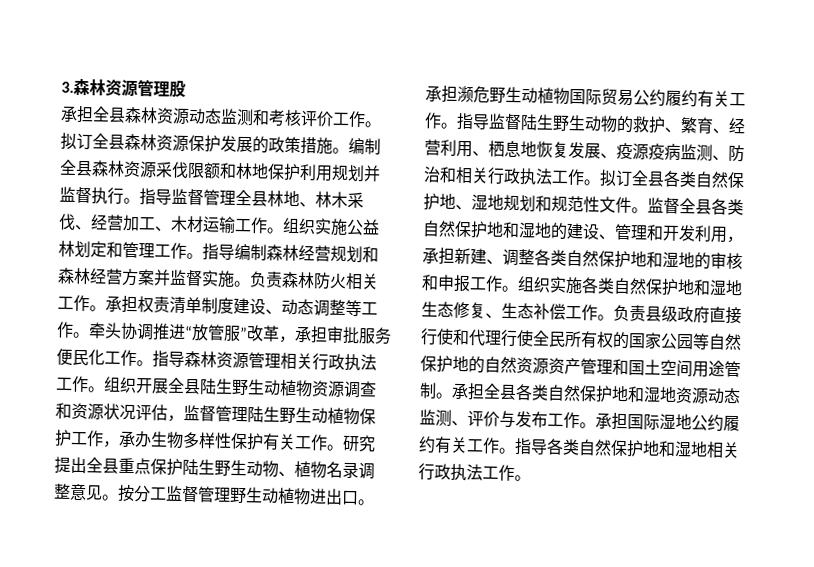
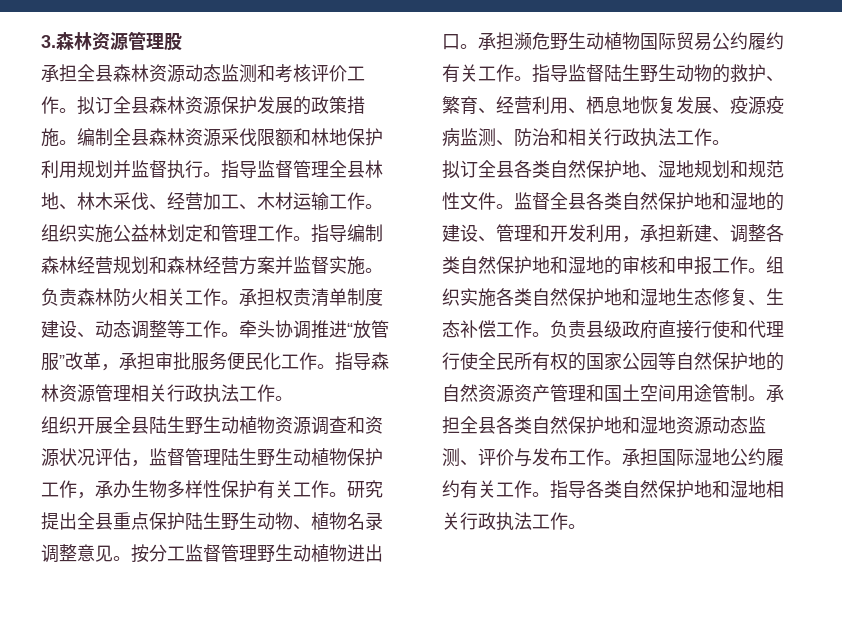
- 指导森林资源管理相关行政执法工作。组织开展全县陆生野生动植物资源调查和资源状况评估，监督管理陆生野生动植物保护工作，承办生物多样性保护有关工作。
+ 指导森林资源管理相关行政执法工作。
+ 组织开展全县陆生野生动植物资源调查和资源状况评估，监督管理陆生野生动植物保护工作，承办生物多样性保护有关工作。
- 指导监督陆生野生动物的救护、繁育、经营利用、栖息地恢复发展、疫源疫病监测、防治和相关行政执法工作。拟订全县各类自然保护地、湿地规划和规范性文件。
+ 指导监督陆生野生动物的救护、繁育、经营利用、栖息地恢复发展、疫源疫病监测、防治和相关行政执法工作。
+ 拟订全县各类自然保护地、湿地规划和规范性文件。

